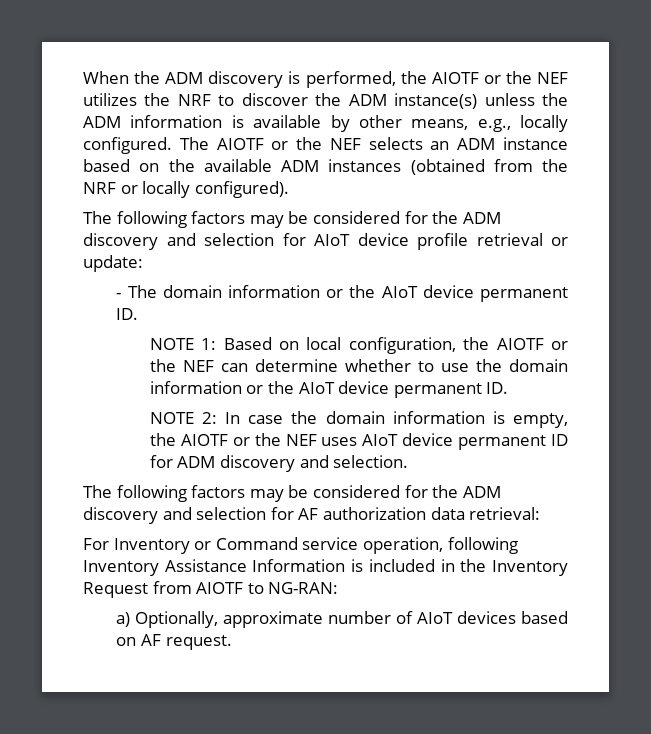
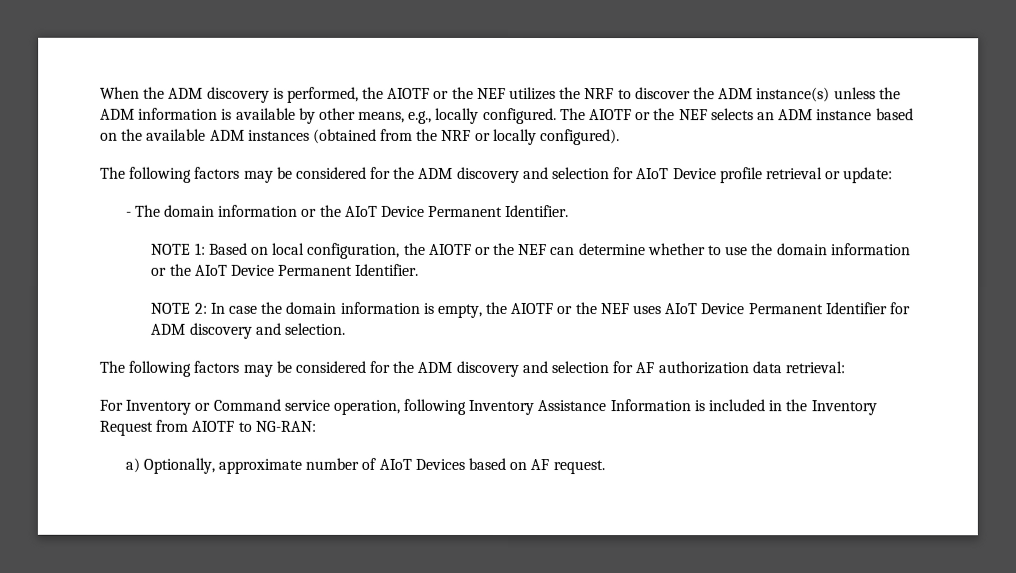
- The following factors may be considered for the ADM discovery and selection for AIoT device profile retrieval or update:
+ The following factors may be considered for the ADM discovery and selection for AIoT Device profile retrieval or update:
- - The domain information or the AIoT device permanent ID.
+ - The domain information or the AIoT Device Permanent Identifier.
- NOTE 1: Based on local configuration, the AIOTF or the NEF can determine whether to use the domain information or the AIoT device permanent ID.
+ NOTE 1: Based on local configuration, the AIOTF or the NEF can determine whether to use the domain information or the AIoT Device Permanent Identifier.
- NOTE 2: In case the domain information is empty, the AIOTF or the NEF uses AIoT device permanent ID for ADM discovery and selection.
+ NOTE 2: In case the domain information is empty, the AIOTF or the NEF uses AIoT Device Permanent Identifier for ADM discovery and selection.
- a) Optionally, approximate number of AIoT devices based on AF request.
+ a) Optionally, approximate number of AIoT Devices based on AF request.

